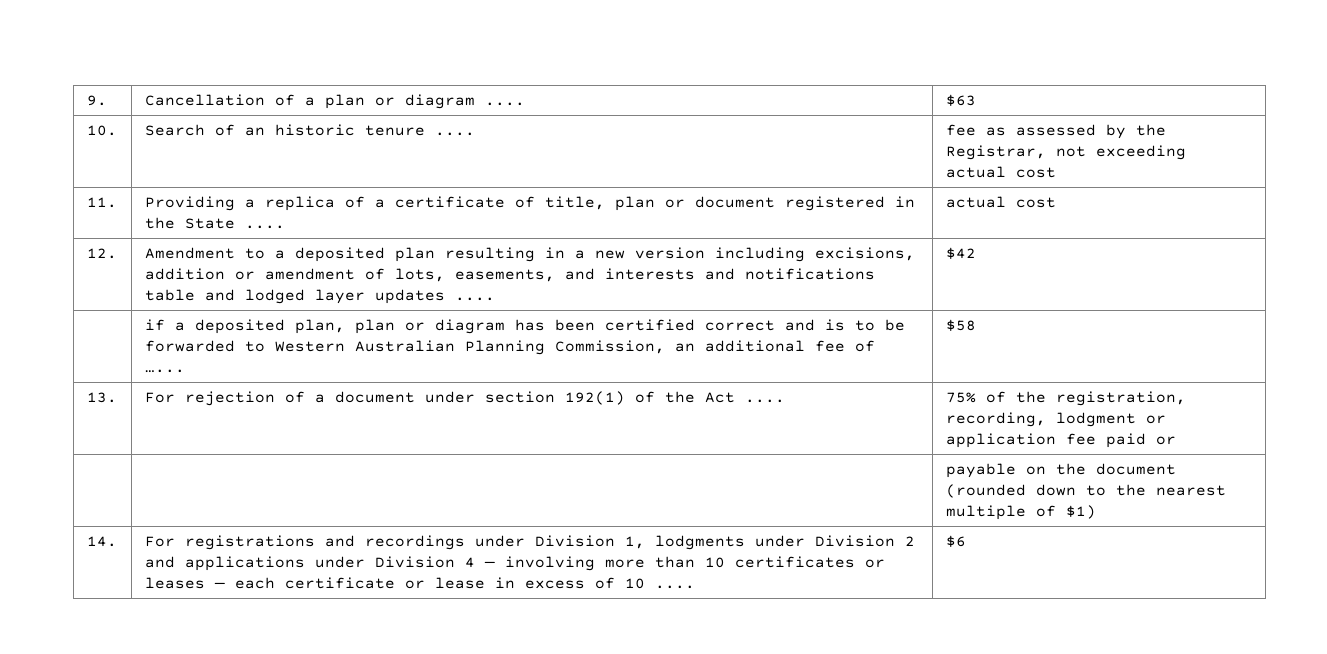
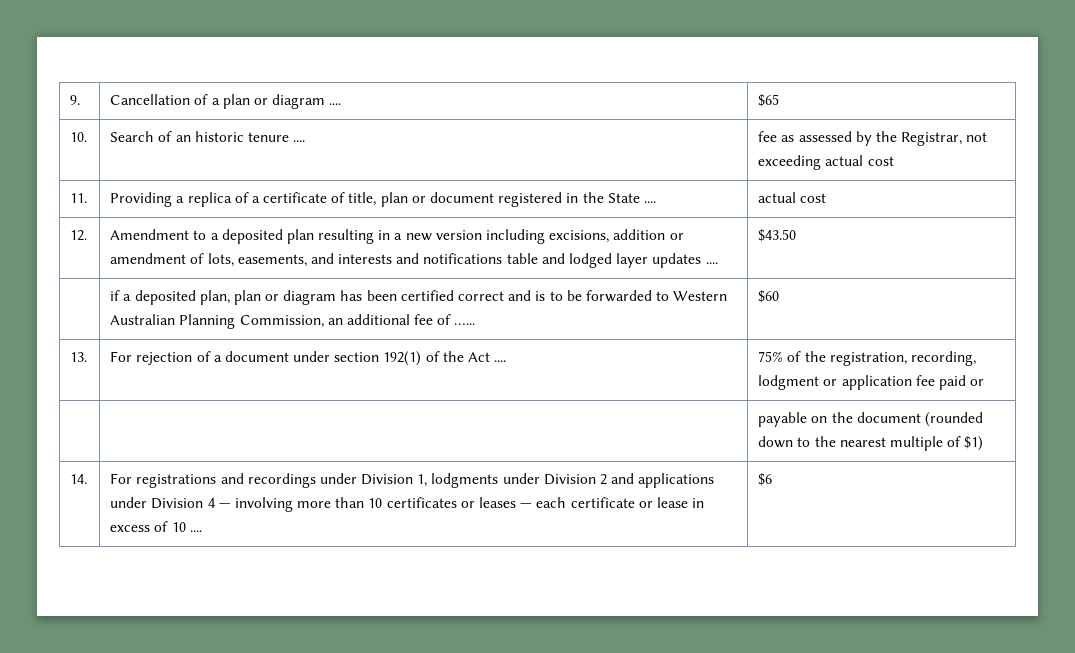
- 9. | Cancellation of a plan or diagram .... | $63
+ 9. | Cancellation of a plan or diagram .... | $65
- 12. | Amendment to a deposited plan resulting in a new version including excisions, addition or amendment of lots, easements, and interests and notifications table and lodged layer updates .... | $42
+ 12. | Amendment to a deposited plan resulting in a new version including excisions, addition or amendment of lots, easements, and interests and notifications table and lodged layer updates .... | $43.50
- | if a deposited plan, plan or diagram has been certified correct and is to be forwarded to Western Australian Planning Commission, an additional fee of …... | $58
+ | if a deposited plan, plan or diagram has been certified correct and is to be forwarded to Western Australian Planning Commission, an additional fee of …... | $60

